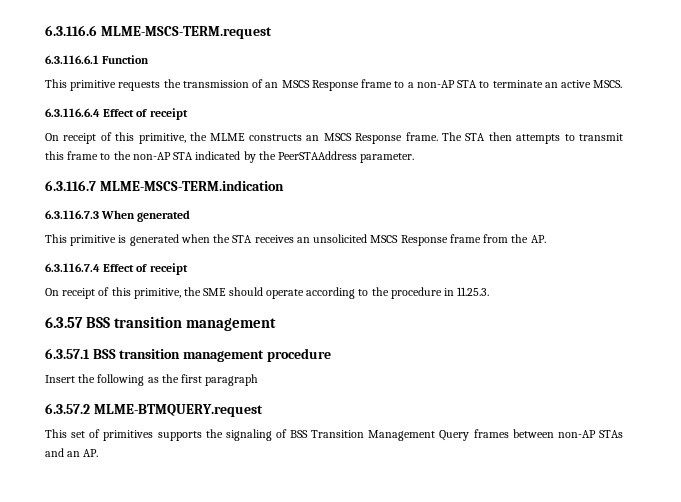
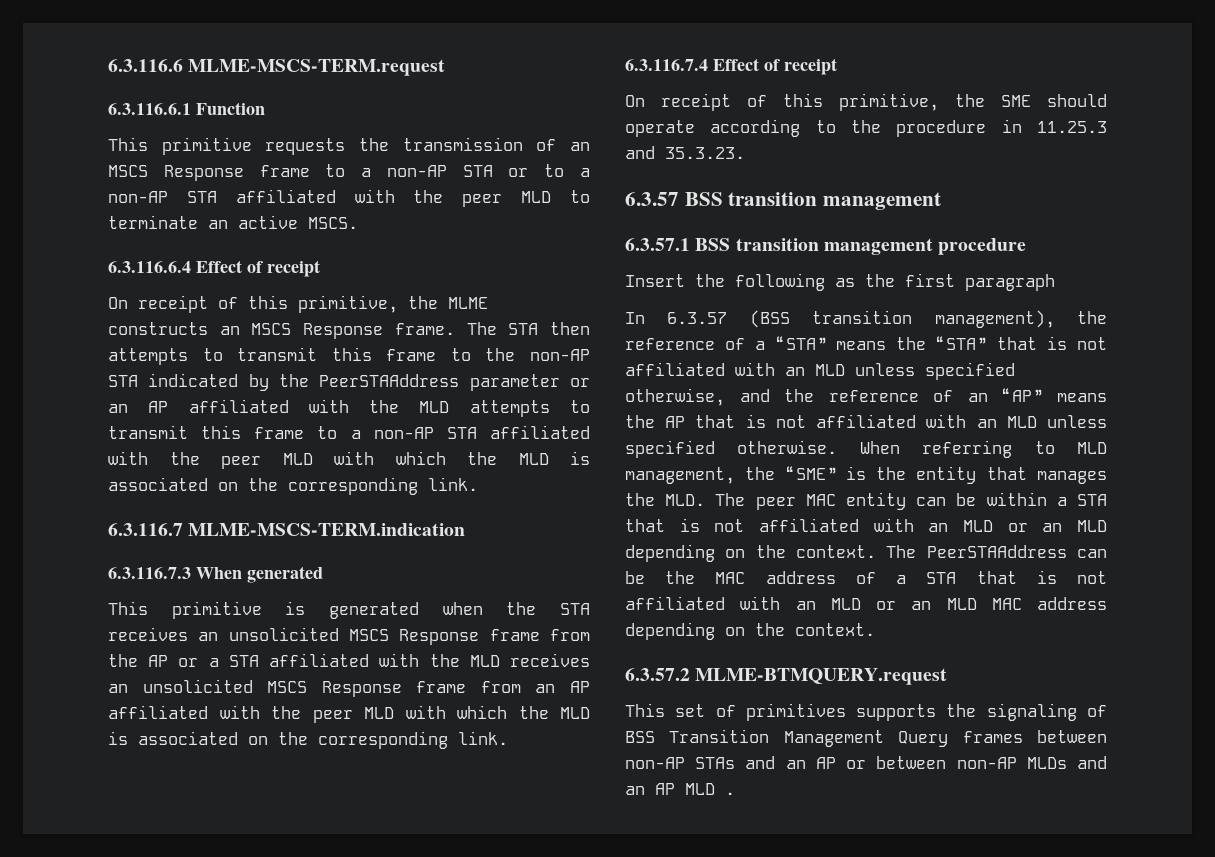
- This primitive requests the transmission of an MSCS Response frame to a non-AP STA to terminate an active MSCS.
+ This primitive requests the transmission of an MSCS Response frame to a non-AP STA or to a non-AP STA affiliated with the peer MLD to terminate an active MSCS.
- The STA then attempts to transmit this frame to the non-AP STA indicated by the PeerSTAAddress parameter.
+ The STA then attempts to transmit this frame to the non-AP STA indicated by the PeerSTAAddress parameter or an AP affiliated with the MLD attempts to transmit this frame to a non-AP STA affiliated with the peer MLD with which the MLD is associated on the corresponding link.
- This primitive is generated when the STA receives an unsolicited MSCS Response frame from the AP.
+ This primitive is generated when the STA receives an unsolicited MSCS Response frame from the AP or a STA affiliated with the MLD receives an unsolicited MSCS Response frame from an AP affiliated with the peer MLD with which the MLD is associated on the corresponding link.
- On receipt of this primitive, the SME should operate according to the procedure in 11.25.3.
+ On receipt of this primitive, the SME should operate according to the procedure in 11.25.3 and 35.3.23.
+ In 6.3.57 (BSS transition management), the reference of a “STA” means the “STA” that is not affiliated with an MLD unless specified otherwise, and the reference of an “AP” means the AP that is not affiliated with an MLD unless specified otherwise. When referring to MLD management, the “SME” is the entity that manages the MLD. The peer MAC entity can be within a STA that is not affiliated with an MLD or an MLD depending on the context. The PeerSTAAddress can be the MAC address of a STA that is not affiliated with an MLD or an MLD MAC address depending on the context.
- This set of primitives supports the signaling of BSS Transition Management Query frames between non-AP STAs and an AP.
+ This set of primitives supports the signaling of BSS Transition Management Query frames between non-AP STAs and an AP or between non-AP MLDs and an AP MLD .

